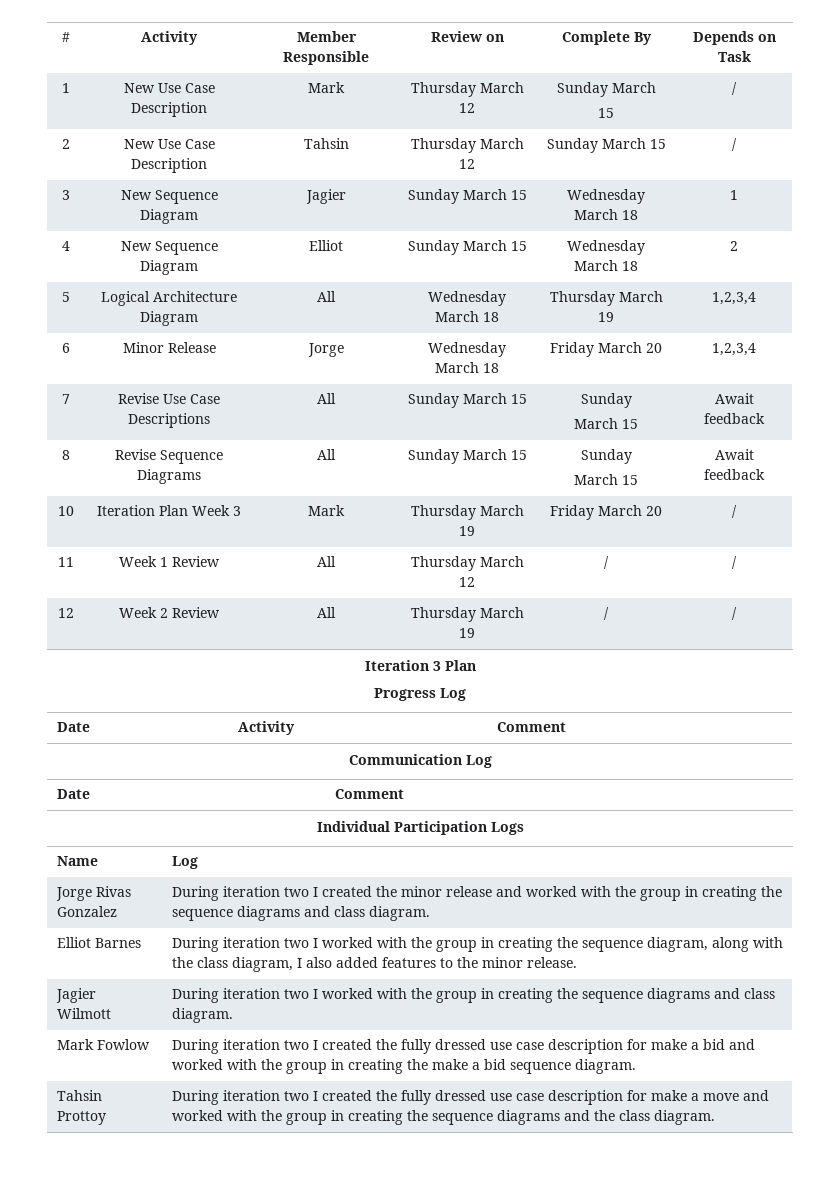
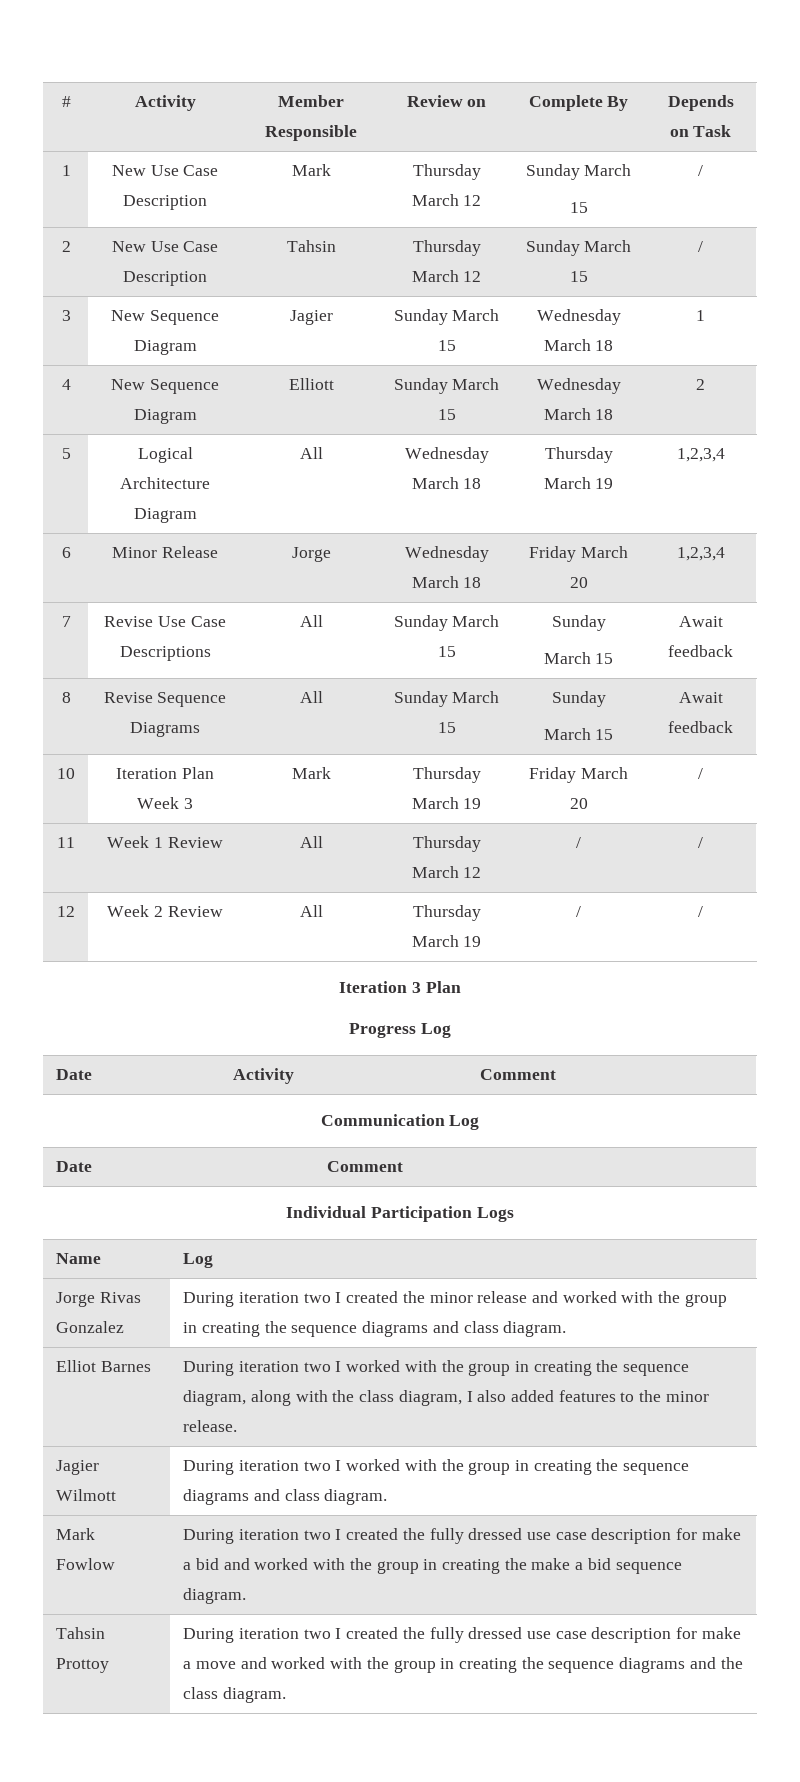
- 4 | New Sequence Diagram | Elliot | Sunday March 15 | Wednesday March 18 | 2
+ 4 | New Sequence Diagram | Elliott | Sunday March 15 | Wednesday March 18 | 2

